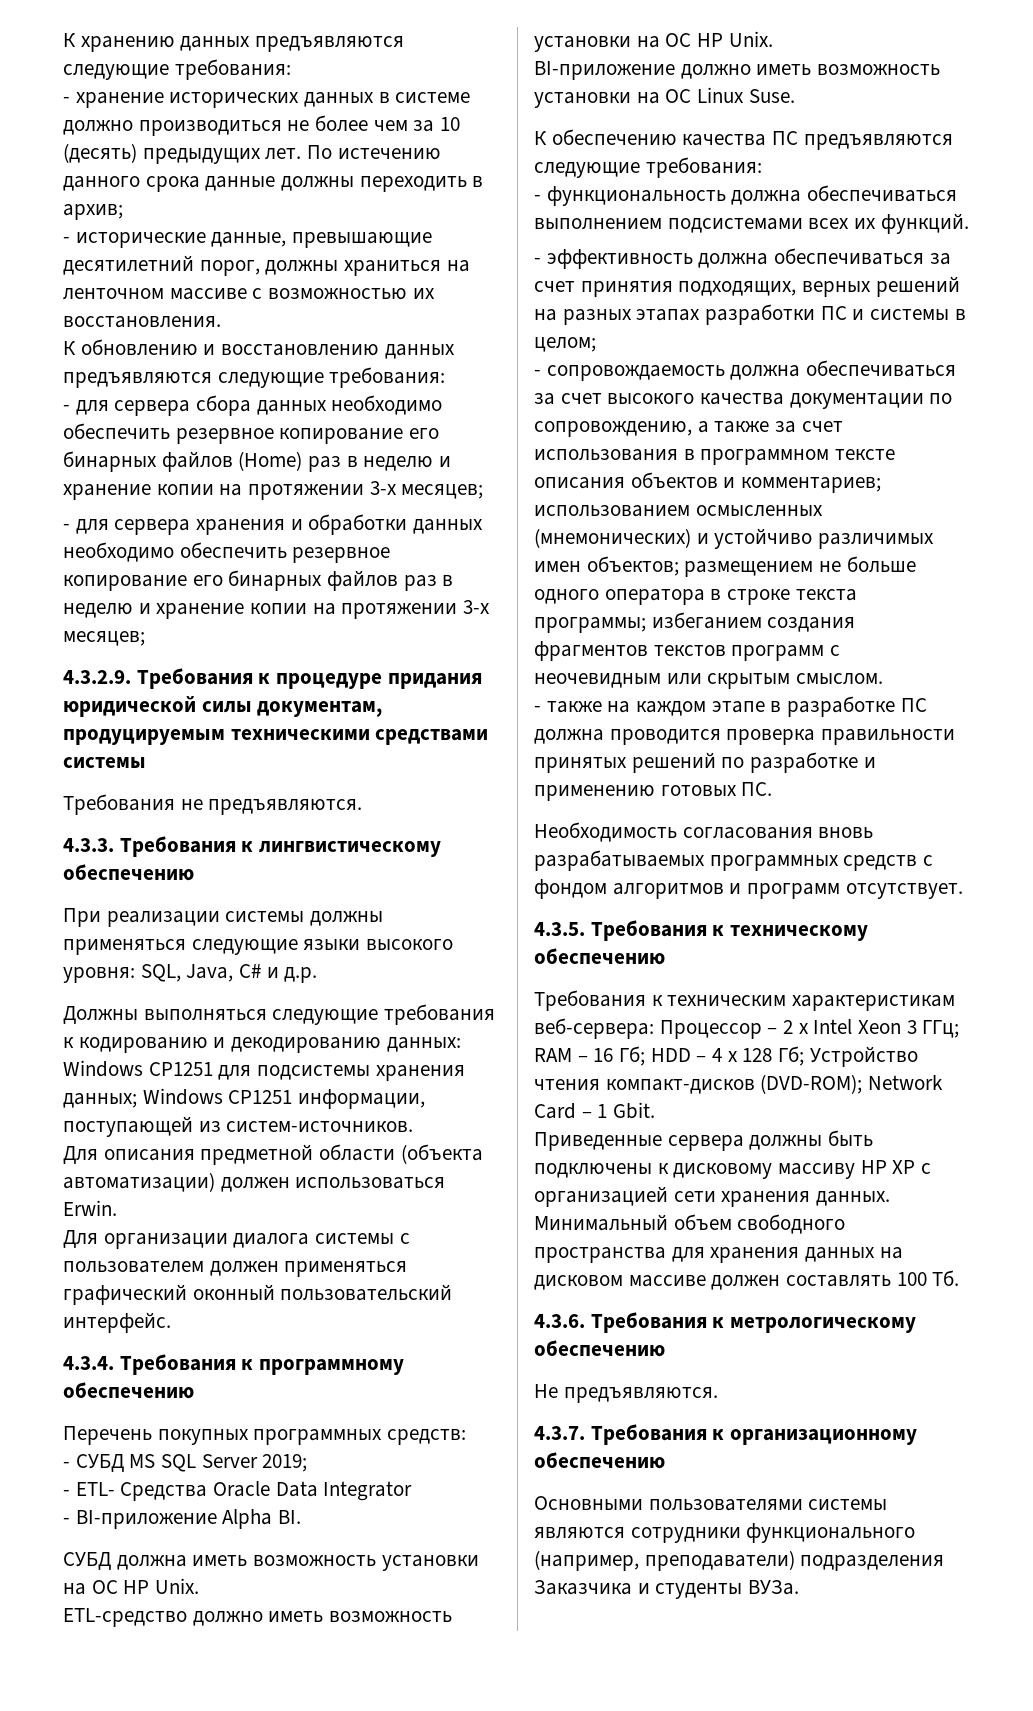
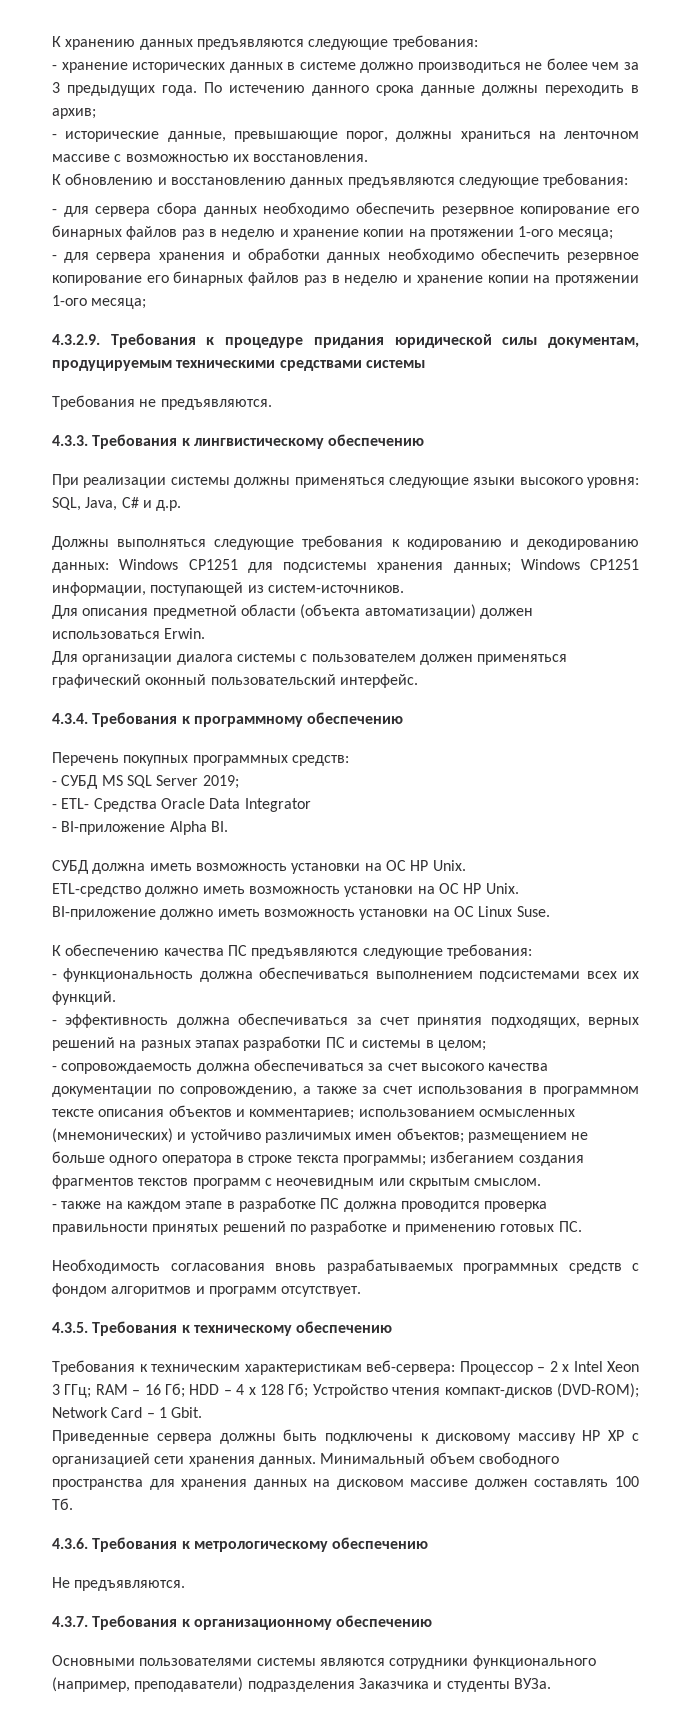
- - хранение исторических данных в системе должно производиться не более чем за 10 (десять) предыдущих лет.
+ - хранение исторических данных в системе должно производиться не более чем за 3 предыдущих года.
- - исторические данные, превышающие десятилетний порог, должны храниться на ленточном массиве с возможностью их восстановления.
+ - исторические данные, превышающие порог, должны храниться на ленточном массиве с возможностью их восстановления.
- - для сервера сбора данных необходимо обеспечить резервное копирование его бинарных файлов (Home) раз в неделю и хранение копии на протяжении 3-х месяцев;
+ - для сервера сбора данных необходимо обеспечить резервное копирование его бинарных файлов раз в неделю и хранение копии на протяжении 1-ого месяца;
- - для сервера хранения и обработки данных необходимо обеспечить резервное копирование его бинарных файлов раз в неделю и хранение копии на протяжении 3-х месяцев;
+ - для сервера хранения и обработки данных необходимо обеспечить резервное копирование его бинарных файлов раз в неделю и хранение копии на протяжении 1-ого месяца;

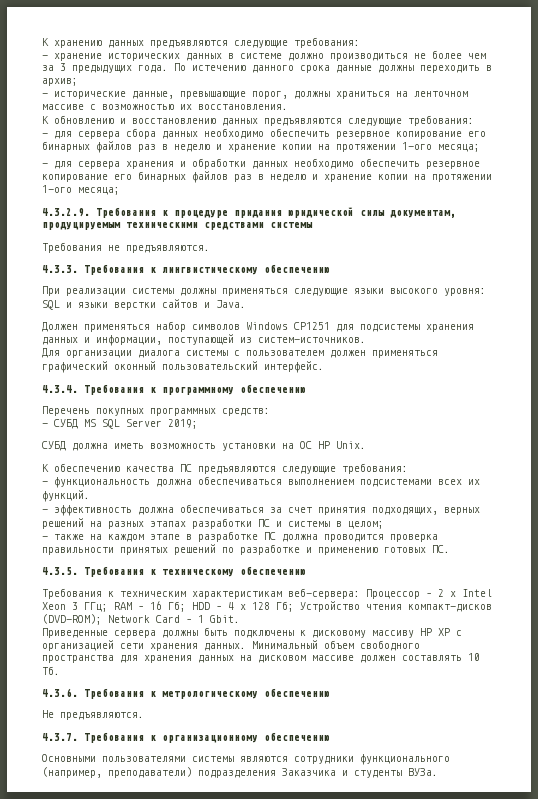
- При реализации системы должны применяться следующие языки высокого уровня: SQL, Java, C# и д.р.
- Должны выполняться следующие требования к кодированию и декодированию данных: Windows CP1251 для подсистемы хранения данных; Windows CP1251 информации, поступающей из систем-источников.
+ При реализации системы должны применяться следующие языки высокого уровня: SQL и языки верстки сайтов и Java.
+ Должен применяться набор символов Windows CP1251 для подсистемы хранения данных и информации, поступающей из систем-источников.
- Для описания предметной области (объекта автоматизации) должен использоваться Erwin.
- - ETL- Средства Oracle Data Integrator
- - BI-приложение Alpha BI.
- ETL-средство должно иметь возможность установки на ОС HP Unix.
- BI-приложение должно иметь возможность установки на ОС Linux Suse.
- - сопровождаемость должна обеспечиваться за счет высокого качества документации по сопровождению, а также за счет использования в программном тексте описания объектов и комментариев; использованием осмысленных (мнемонических) и устойчиво различимых имен объектов; размещением не больше одного оператора в строке текста программы; избеганием создания фрагментов текстов программ с неочевидным или скрытым смыслом.
- Необходимость согласования вновь разрабатываемых программных средств с фондом алгоритмов и программ отсутствует.
- Минимальный объем свободного пространства для хранения данных на дисковом массиве должен составлять 100 Тб.
+ Минимальный объем свободного пространства для хранения данных на дисковом массиве должен составлять 10 Тб.

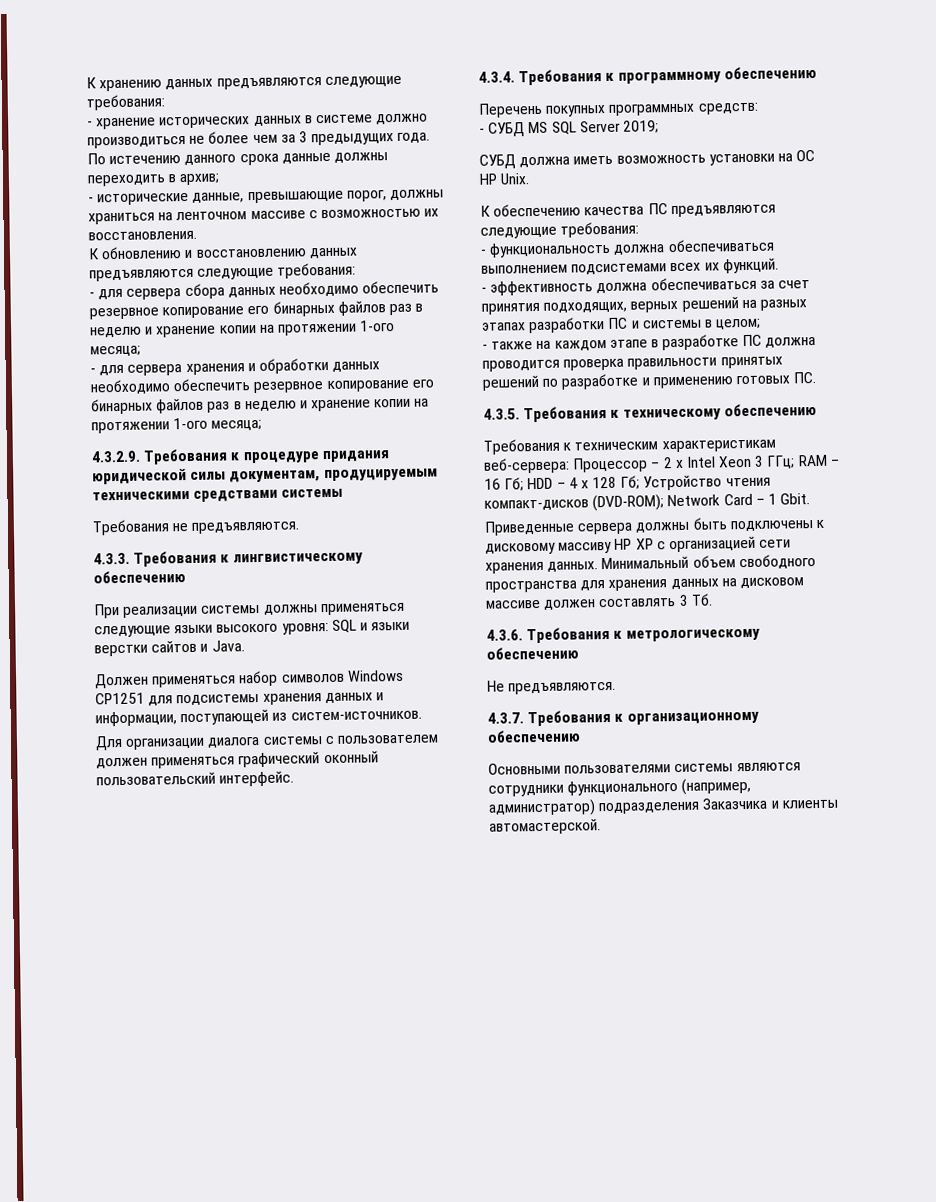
- Минимальный объем свободного пространства для хранения данных на дисковом массиве должен составлять 10 Тб.
+ Минимальный объем свободного пространства для хранения данных на дисковом массиве должен составлять 3 Тб.
- Основными пользователями системы являются сотрудники функционального (например, преподаватели) подразделения Заказчика и студенты ВУЗа.
+ Основными пользователями системы являются сотрудники функционального (например, администратор) подразделения Заказчика и клиенты автомастерской.

